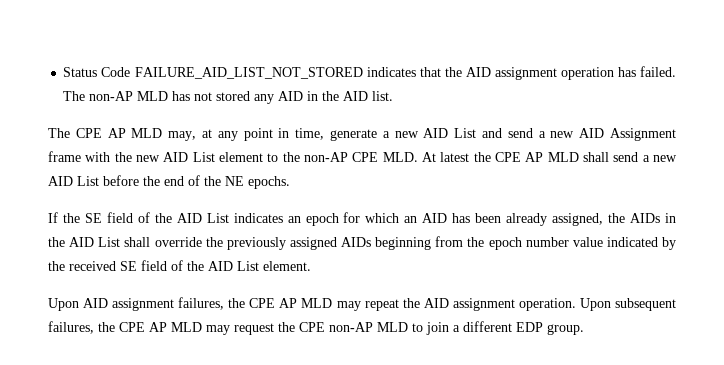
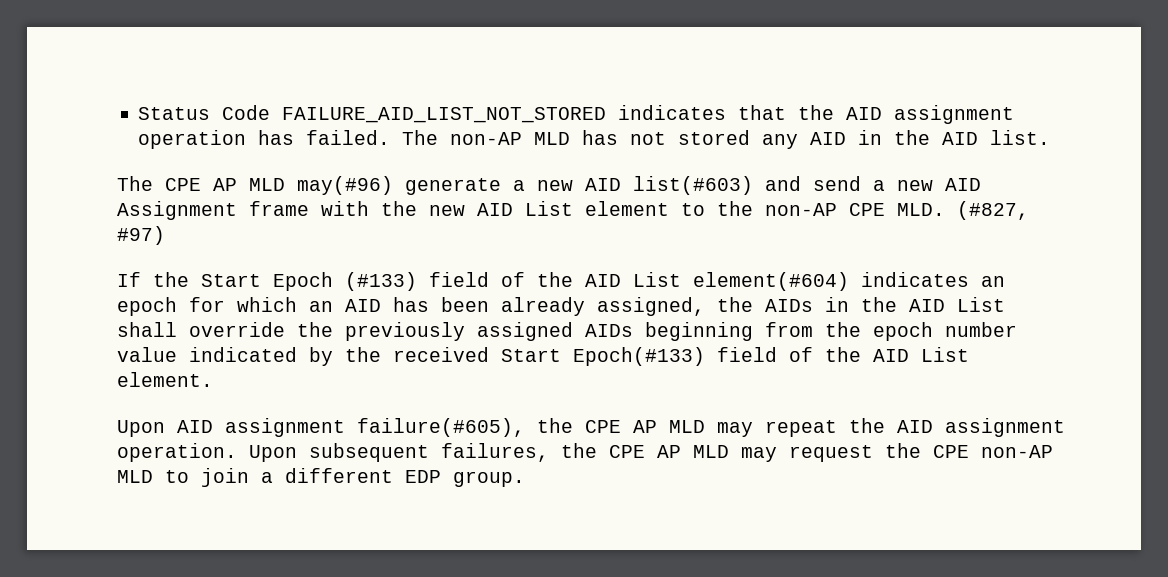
- The CPE AP MLD may, at any point in time, generate a new AID List and send a new AID Assignment frame with the new AID List element to the non-AP CPE MLD. At latest the CPE AP MLD shall send a new AID List before the end of the NE epochs.
+ The CPE AP MLD may(#96) generate a new AID list(#603) and send a new AID Assignment frame with the new AID List element to the non-AP CPE MLD. (#827, #97)
- If the SE field of the AID List indicates an epoch for which an AID has been already assigned, the AIDs in the AID List shall override the previously assigned AIDs beginning from the epoch number value indicated by the received SE field of the AID List element.
+ If the Start Epoch (#133) field of the AID List element(#604) indicates an epoch for which an AID has been already assigned, the AIDs in the AID List shall override the previously assigned AIDs beginning from the epoch number value indicated by the received Start Epoch(#133) field of the AID List element.
- Upon AID assignment failures, the CPE AP MLD may repeat the AID assignment operation.
+ Upon AID assignment failure(#605), the CPE AP MLD may repeat the AID assignment operation.

